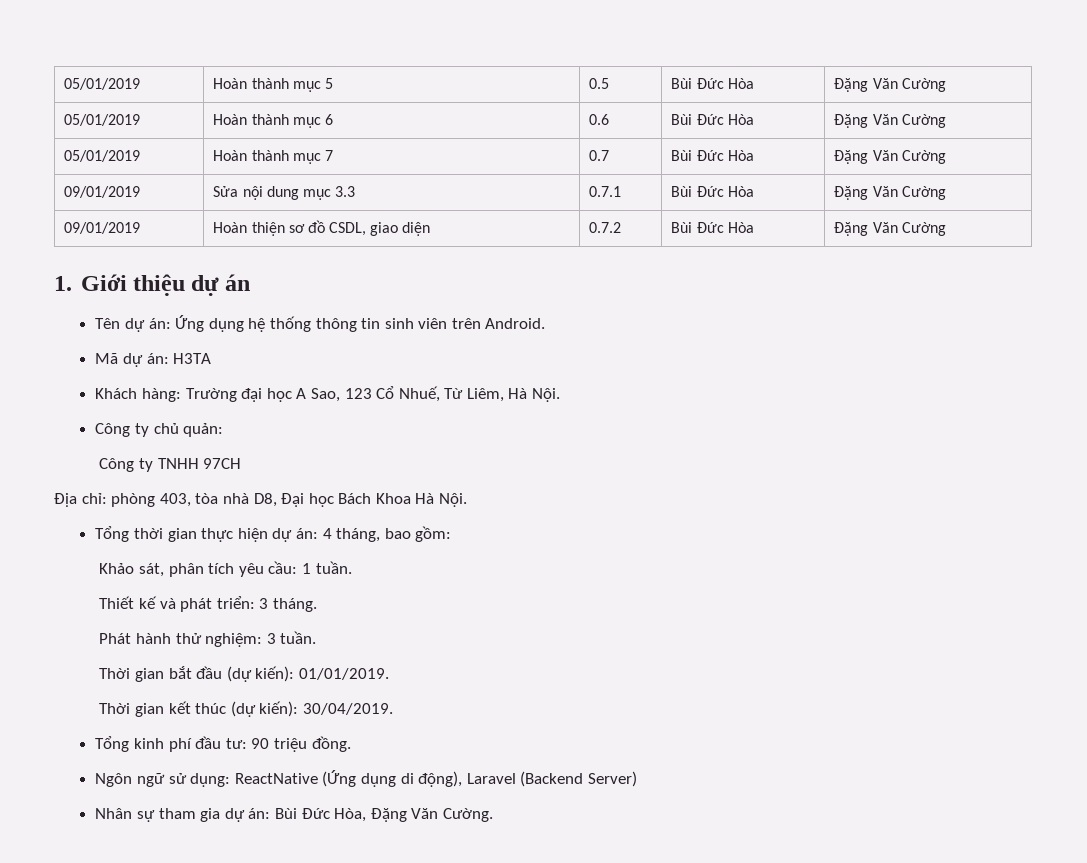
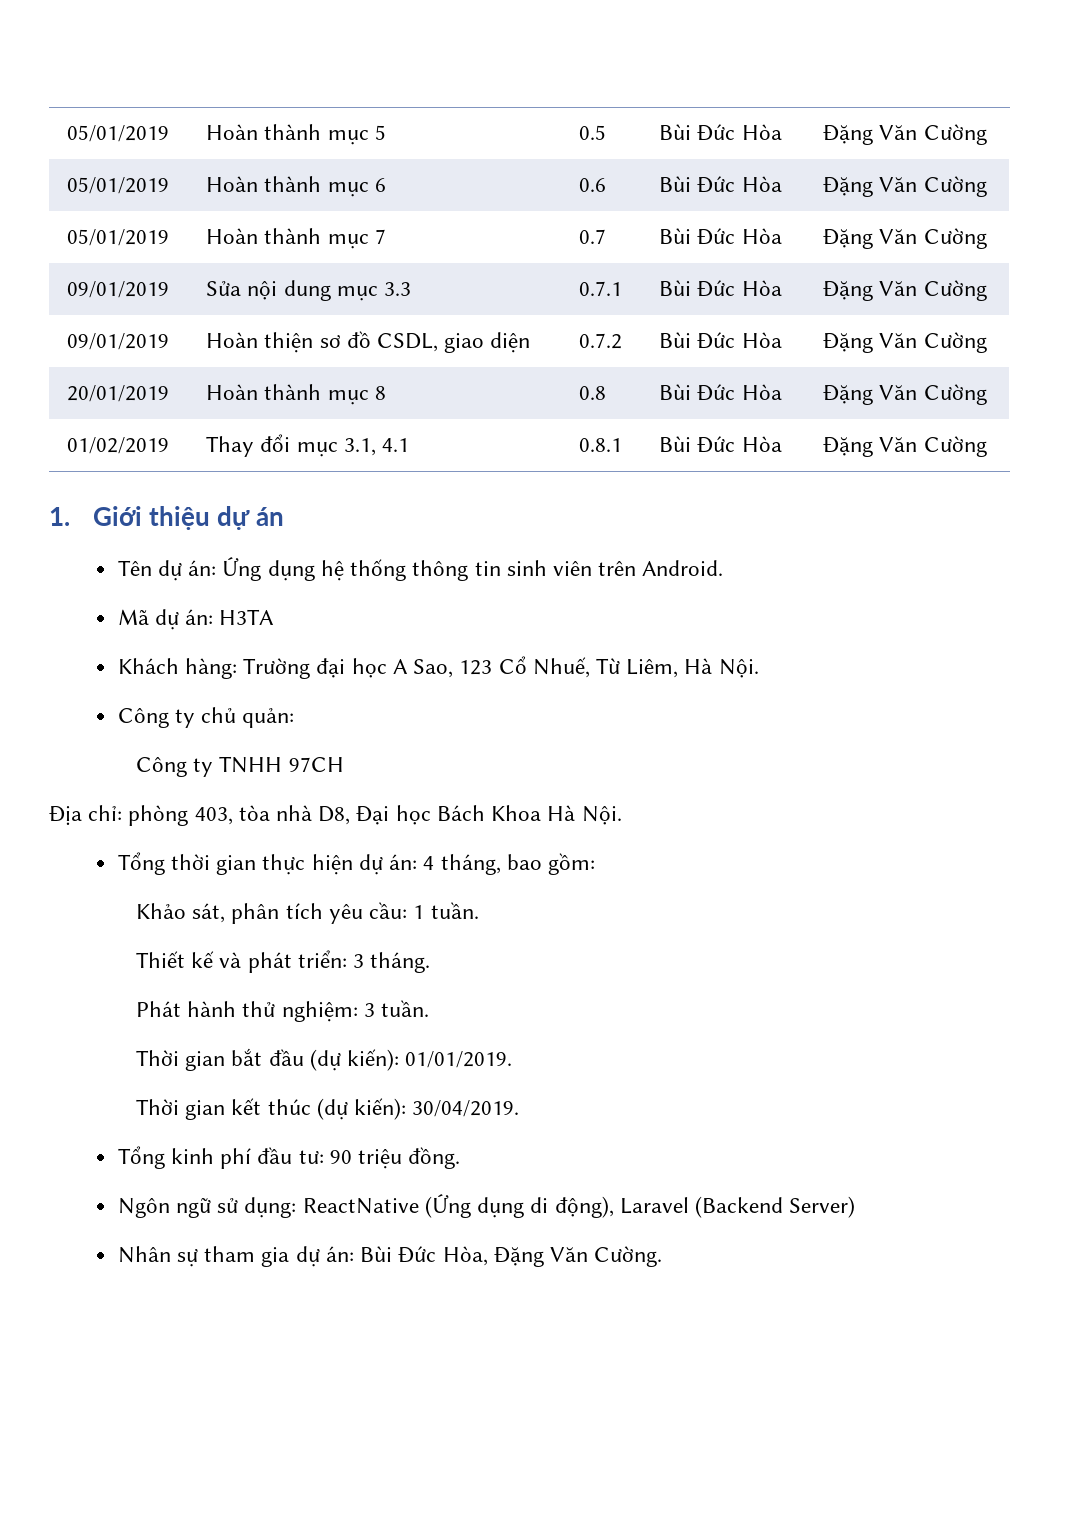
+ 20/01/2019 | Hoàn thành mục 8 | 0.8 | Bùi Đức Hòa | Đặng Văn Cường
+ 01/02/2019 | Thay đổi mục 3.1, 4.1 | 0.8.1 | Bùi Đức Hòa | Đặng Văn Cường

